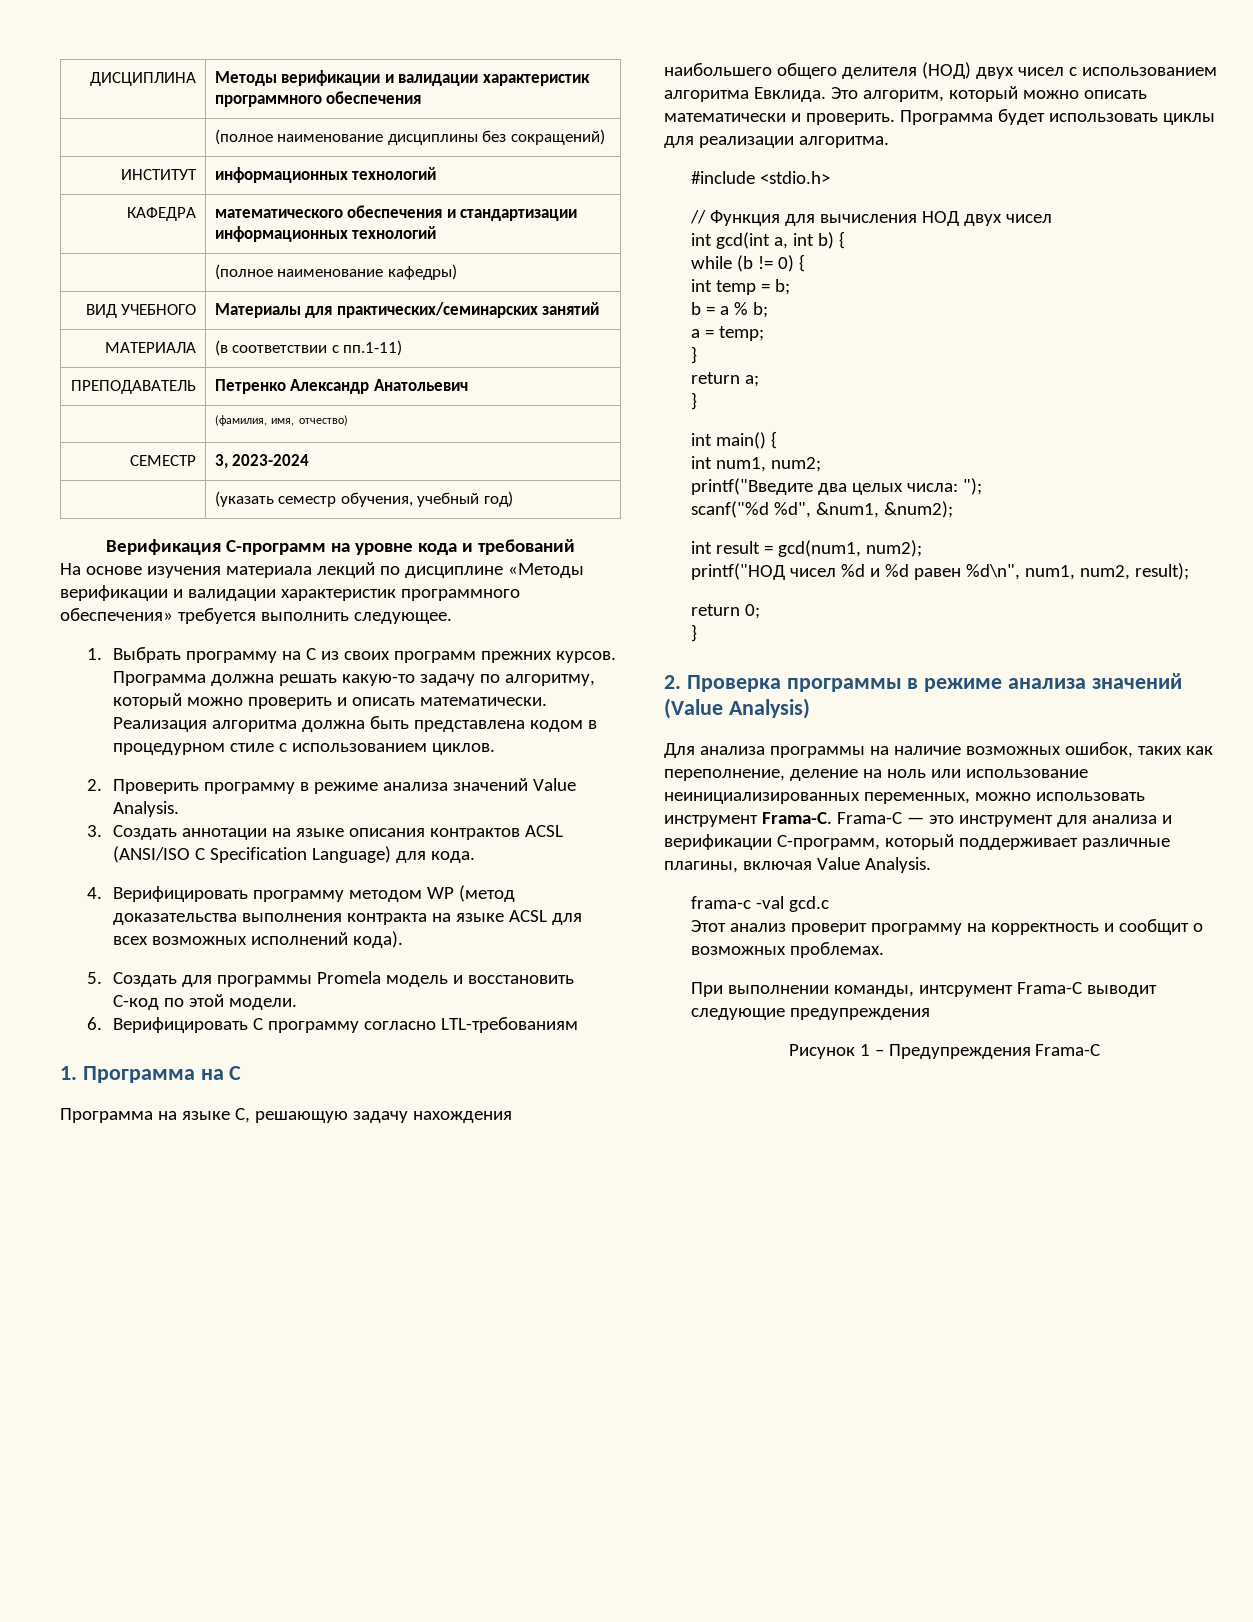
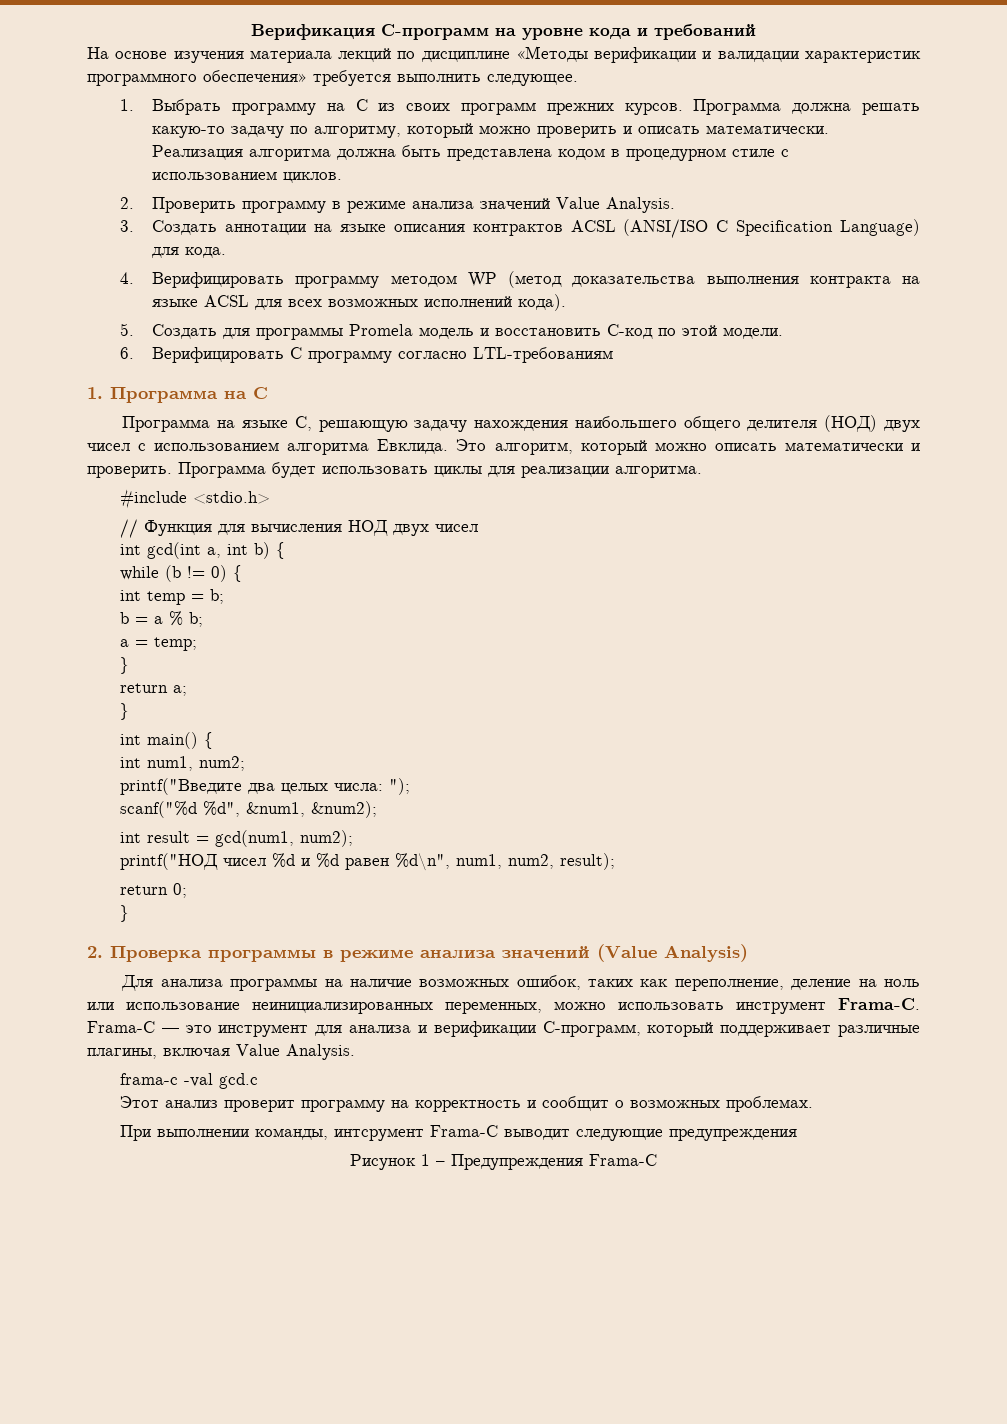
- ДИСЦИПЛИНА | Методы верификации и валидации характеристик программного обеспечения
- | (полное наименование дисциплины без сокращений)
- ИНСТИТУТ | информационных технологий
- КАФЕДРА | математического обеспечения и стандартизации информационных технологий
- | (полное наименование кафедры)
- ВИД УЧЕБНОГО | Материалы для практических/семинарских занятий
- МАТЕРИАЛА | (в соответствии с пп.1-11)
- ПРЕПОДАВАТЕЛЬ | Петренко Александр Анатольевич
- | (фамилия, имя, отчество)
- СЕМЕСТР | 3, 2023-2024
- | (указать семестр обучения, учебный год)

